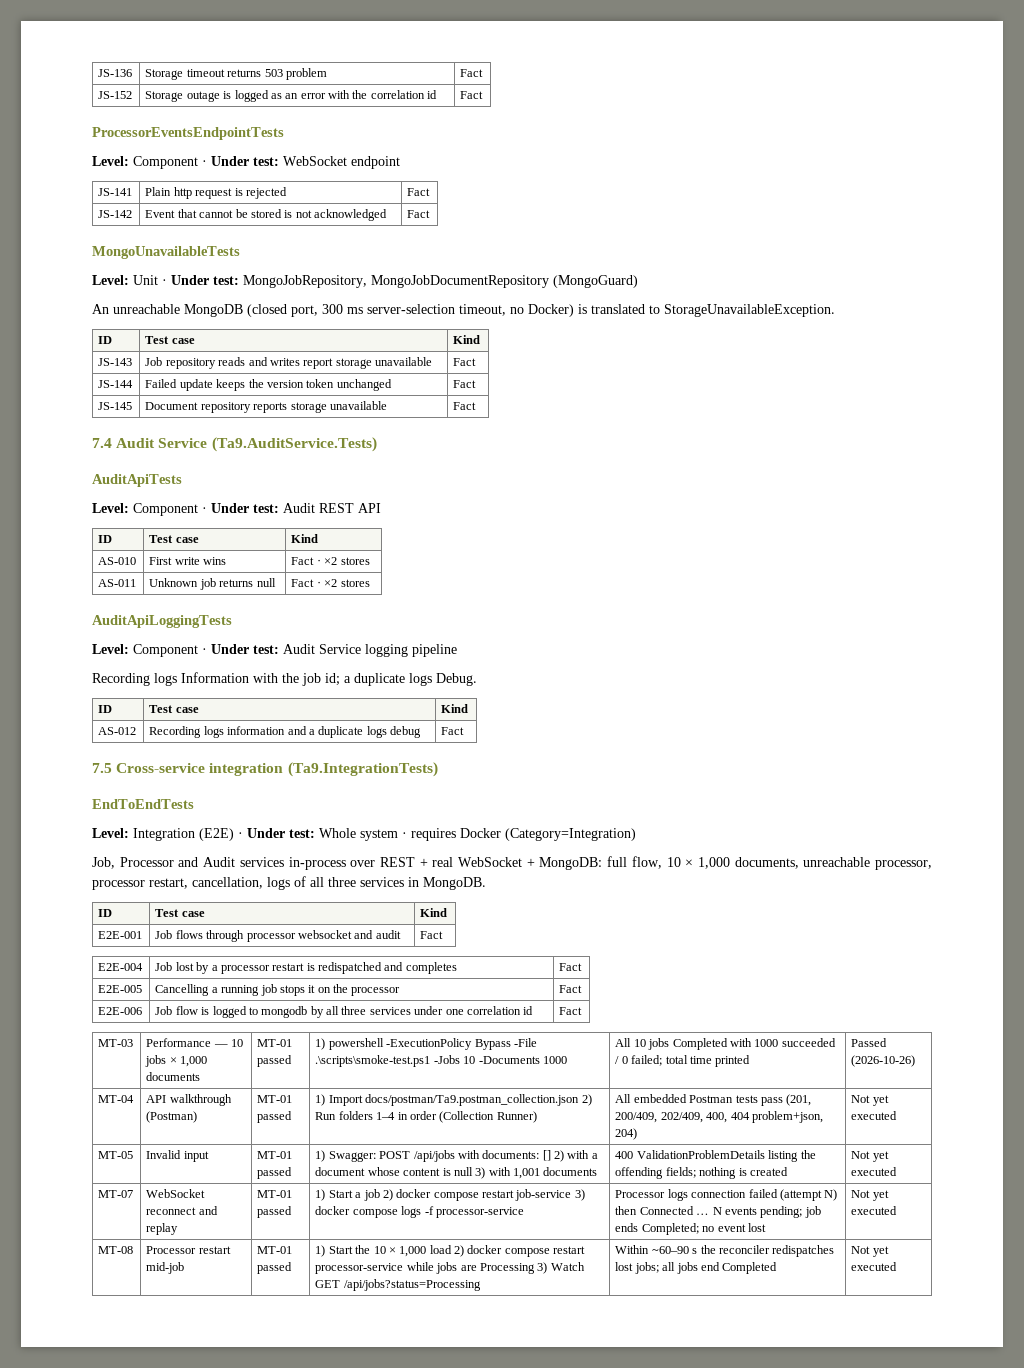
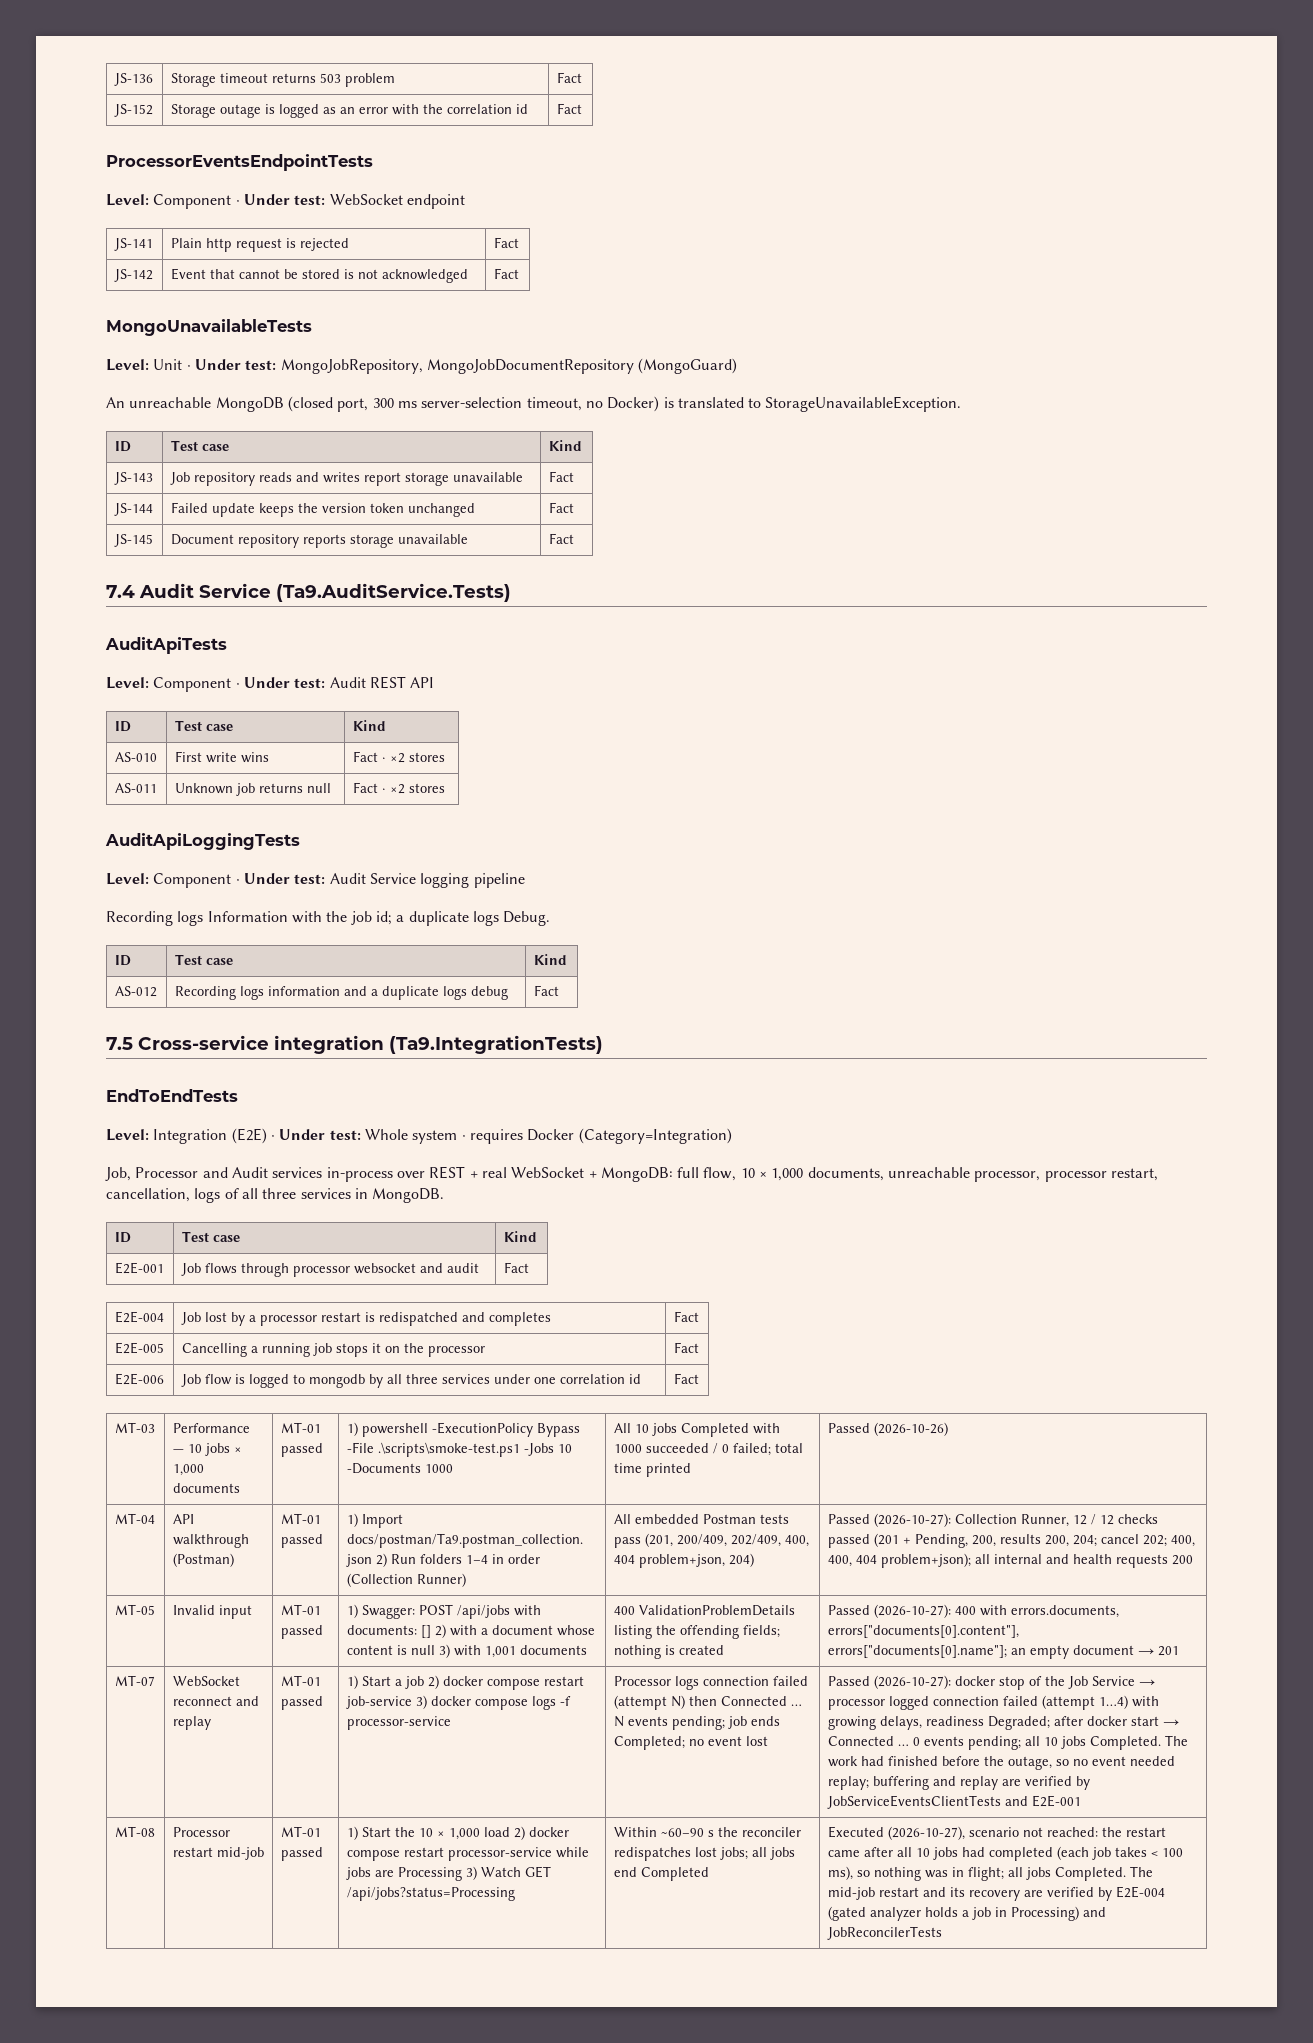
- All embedded Postman tests pass (201, 200/409, 202/409, 400, 404 problem+json, 204) | Not yet executed
+ All embedded Postman tests pass (201, 200/409, 202/409, 400, 404 problem+json, 204) | Passed (2026-10-27): Collection Runner, 12 / 12 checks passed (201 + Pending, 200, results 200, 204; cancel 202; 400, 400, 404 problem+json); all internal and health requests 200
- 400 ValidationProblemDetails listing the offending fields; nothing is created | Not yet executed
+ 400 ValidationProblemDetails listing the offending fields; nothing is created | Passed (2026-10-27): 400 with errors.documents, errors["documents[0].content"], errors["documents[0].name"]; an empty document → 201
- N events pending; job ends Completed; no event lost | Not yet executed
+ N events pending; job ends Completed; no event lost | Passed (2026-10-27): docker stop of the Job Service → processor logged connection failed (attempt 1…4) with growing delays, readiness Degraded; after docker start → Connected … 0 events pending; all 10 jobs Completed. The work had finished before the outage, so no event needed replay; buffering and replay are verified by JobServiceEventsClientTests and E2E-001
- Within ~60–90 s the reconciler redispatches lost jobs; all jobs end Completed | Not yet executed
+ Within ~60–90 s the reconciler redispatches lost jobs; all jobs end Completed | Executed (2026-10-27), scenario not reached: the restart came after all 10 jobs had completed (each job takes < 100 ms), so nothing was in flight; all jobs Completed. The mid-job restart and its recovery are verified by E2E-004 (gated analyzer holds a job in Processing) and JobReconcilerTests

